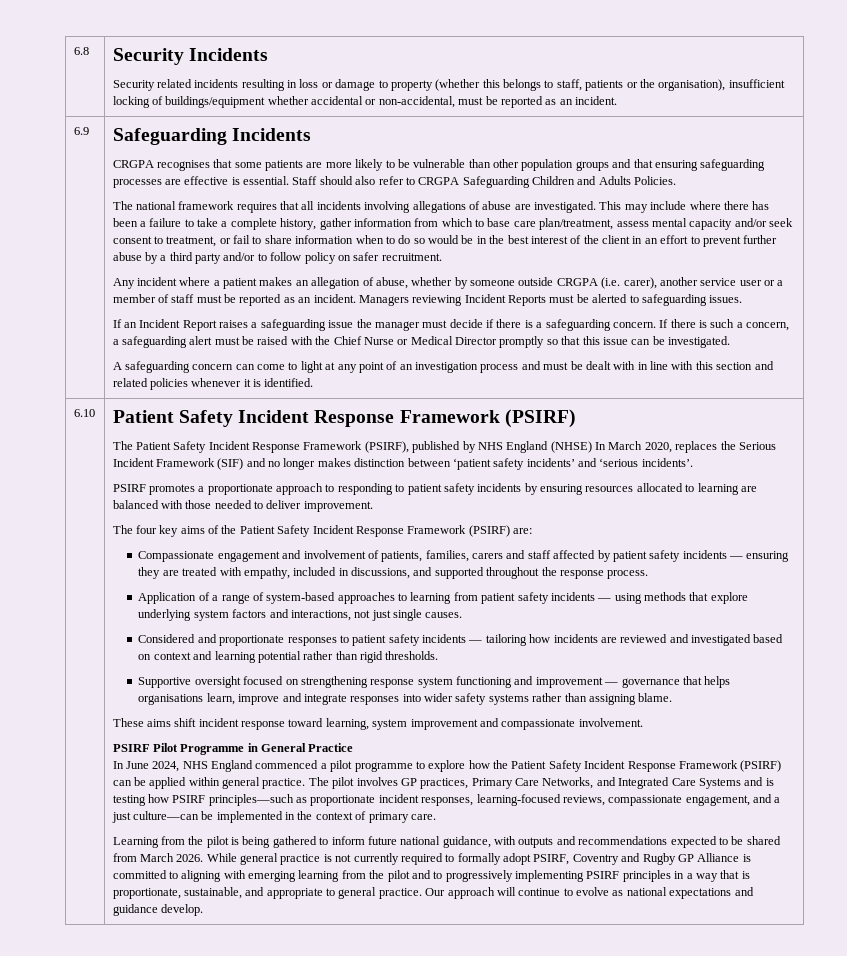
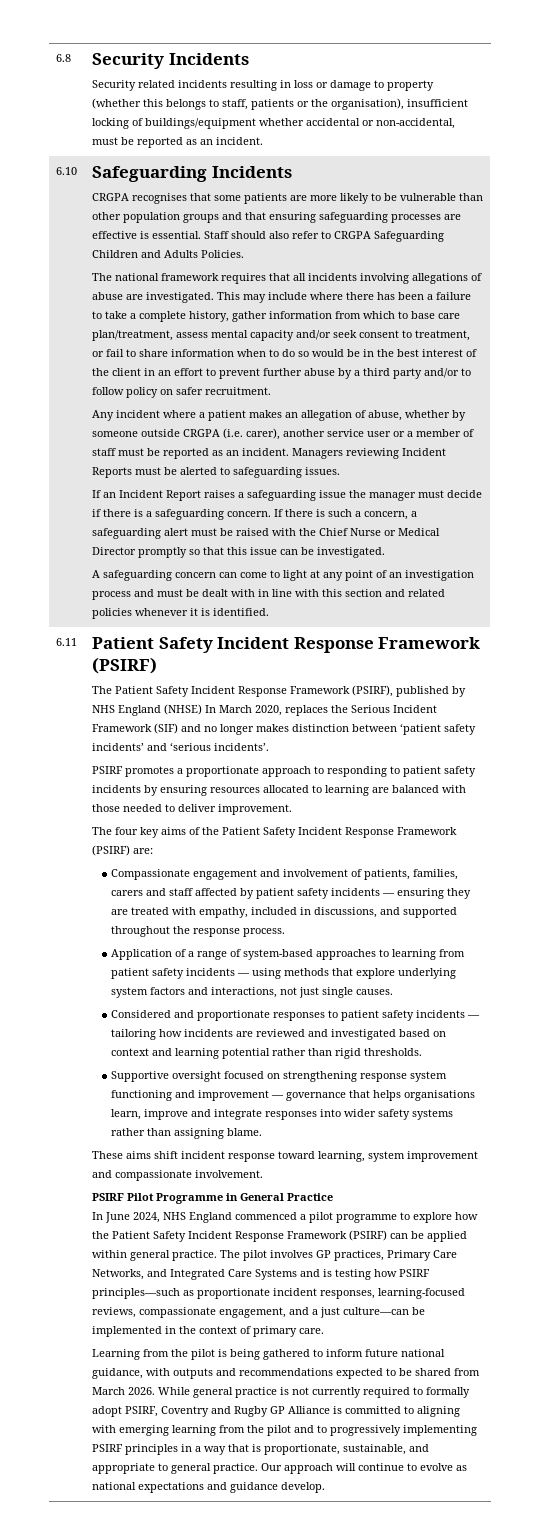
- 6.9
+ 6.10
- 6.10
+ 6.11

